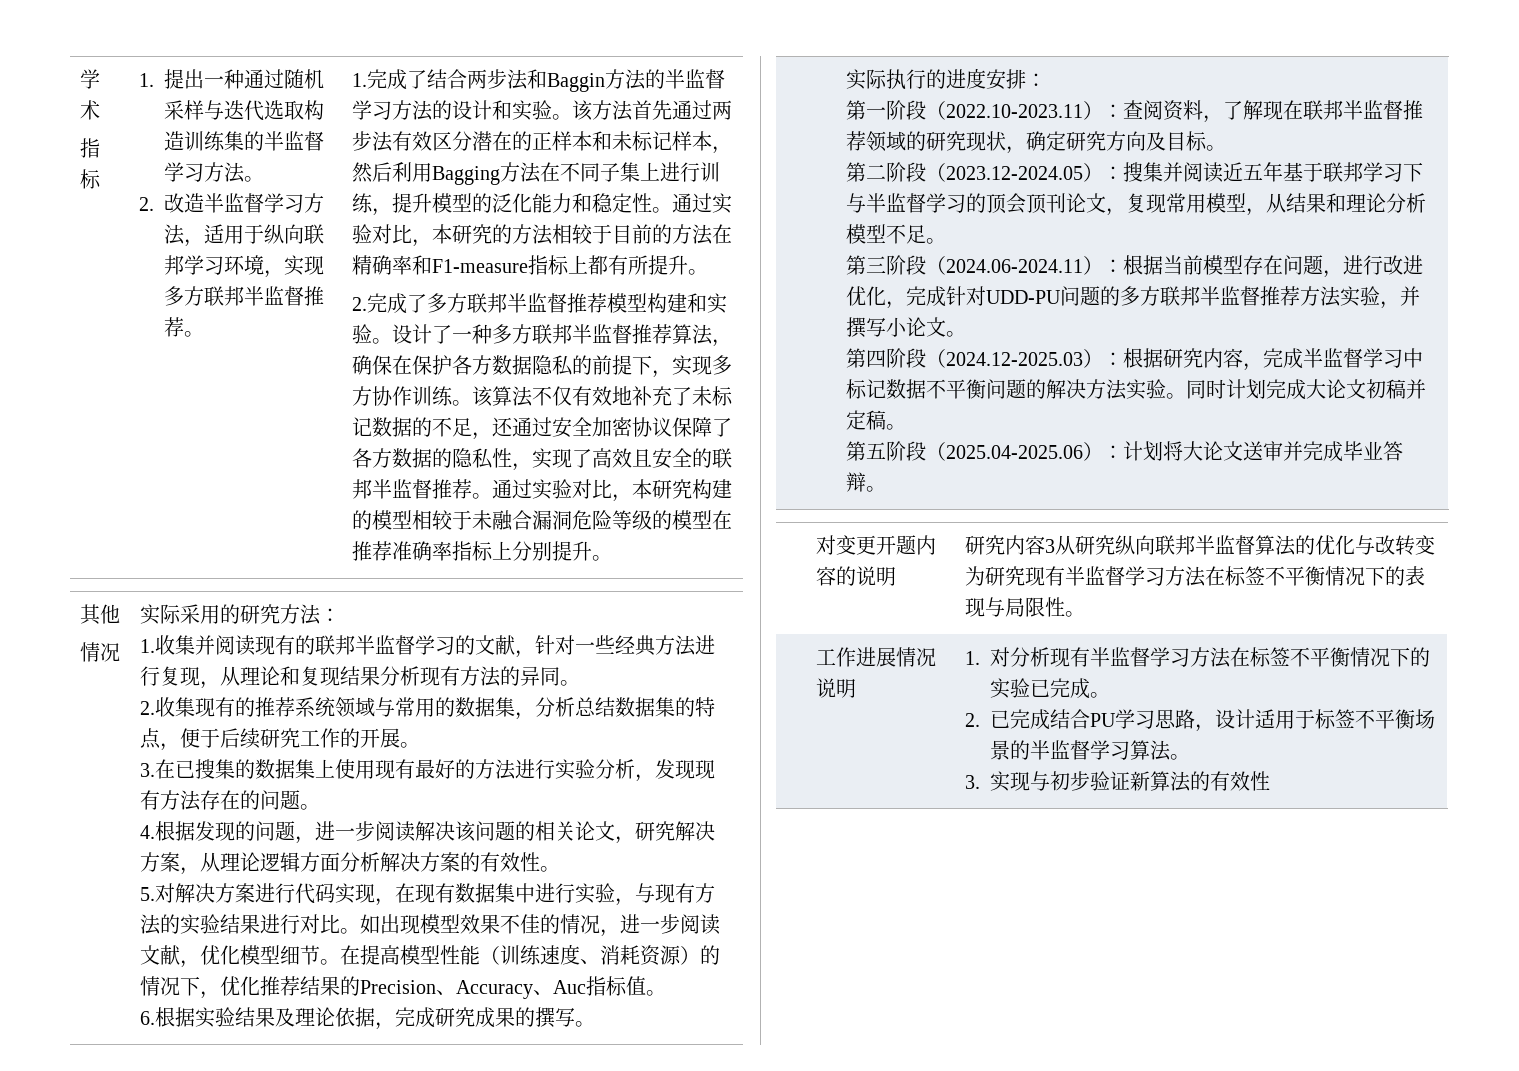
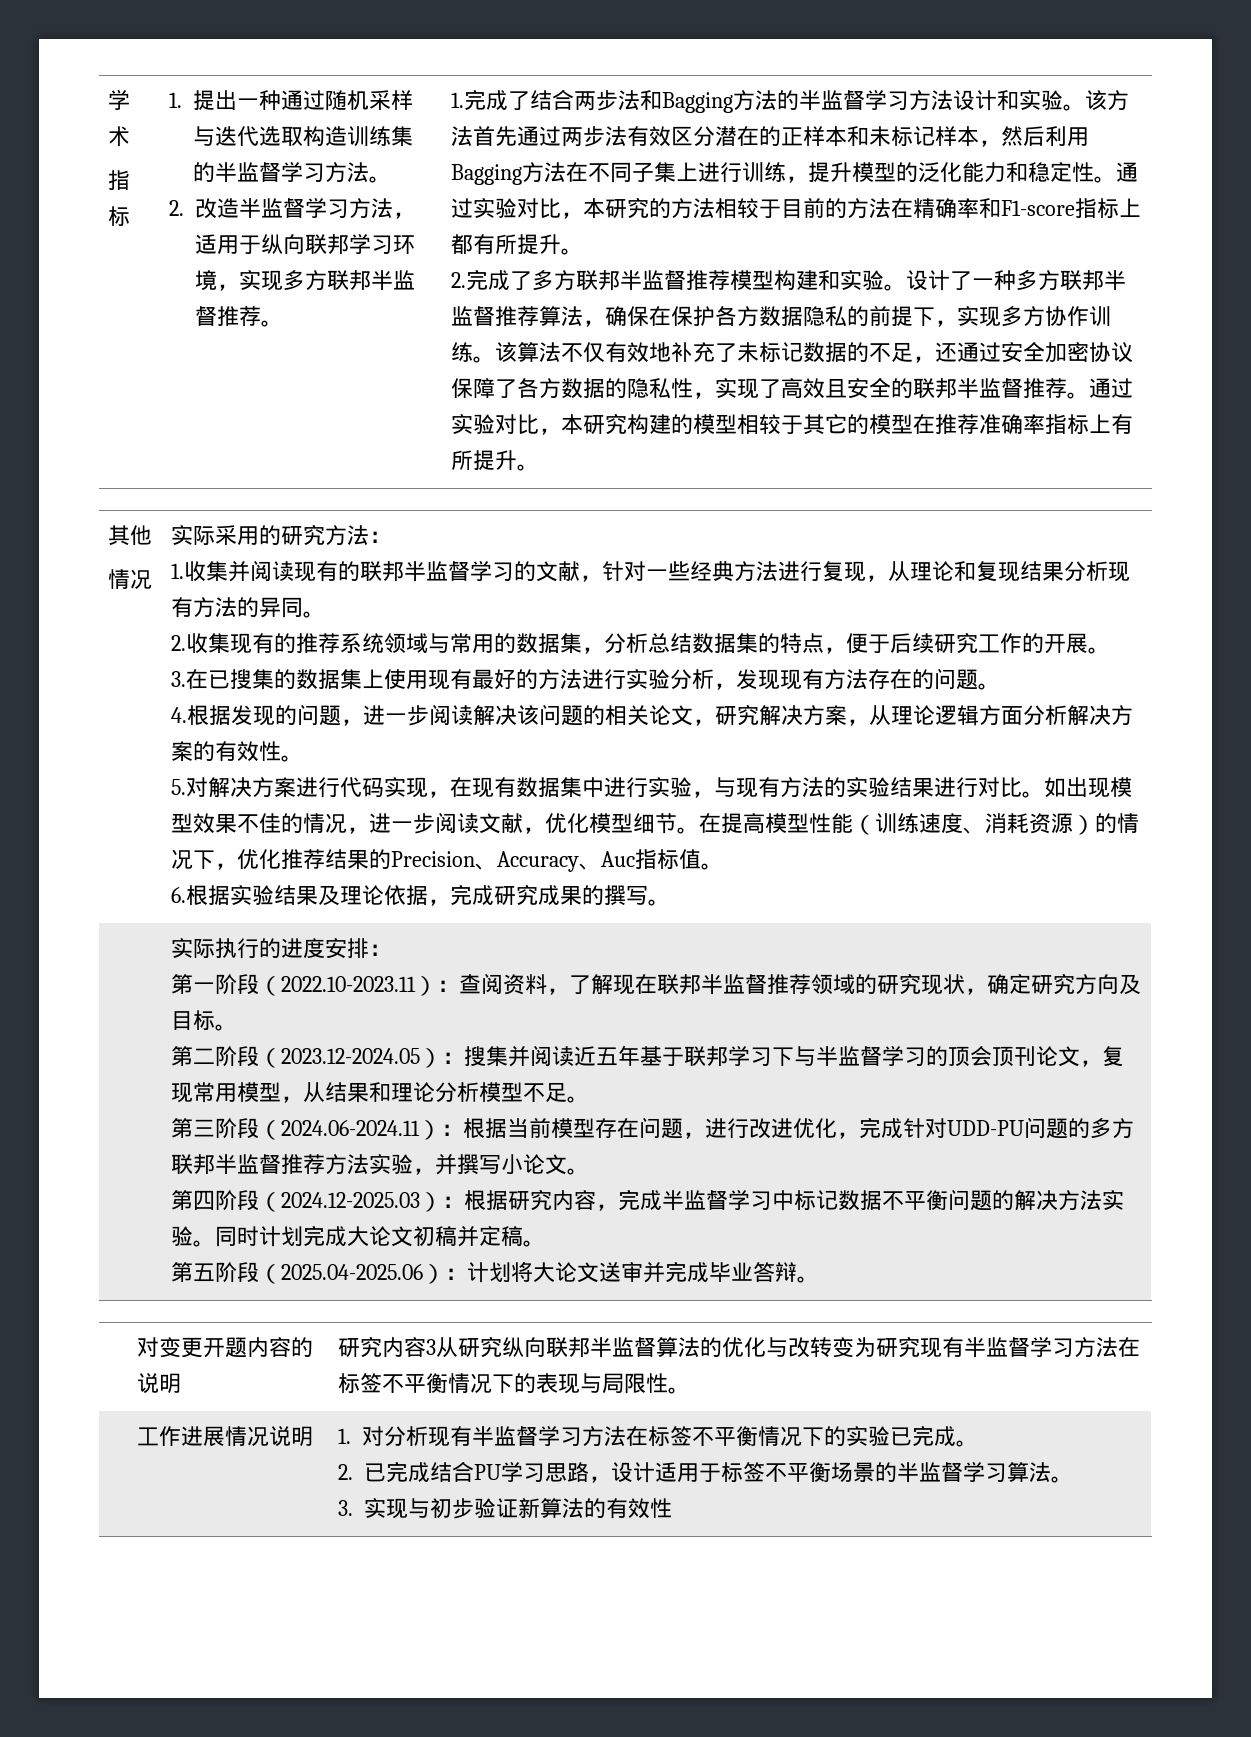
- 1.完成了结合两步法和Baggin方法的半监督学习方法的设计和实验。
+ 1.完成了结合两步法和Bagging方法的半监督学习方法设计和实验。
- 通过实验对比，本研究的方法相较于目前的方法在精确率和F1-measure指标上都有所提升。
+ 通过实验对比，本研究的方法相较于目前的方法在精确率和F1-score指标上都有所提升。
- 通过实验对比，本研究构建的模型相较于未融合漏洞危险等级的模型在推荐准确率指标上分别提升。
+ 通过实验对比，本研究构建的模型相较于其它的模型在推荐准确率指标上有所提升。

